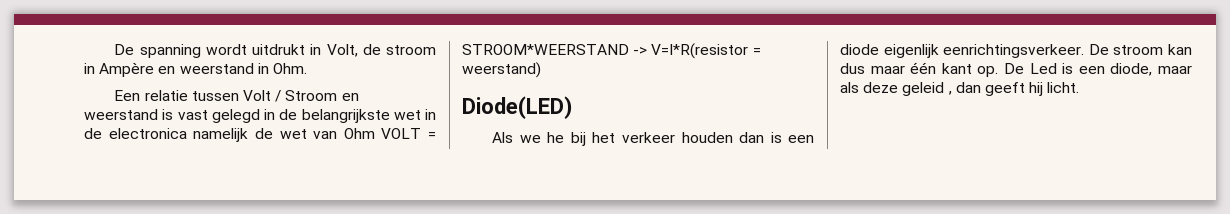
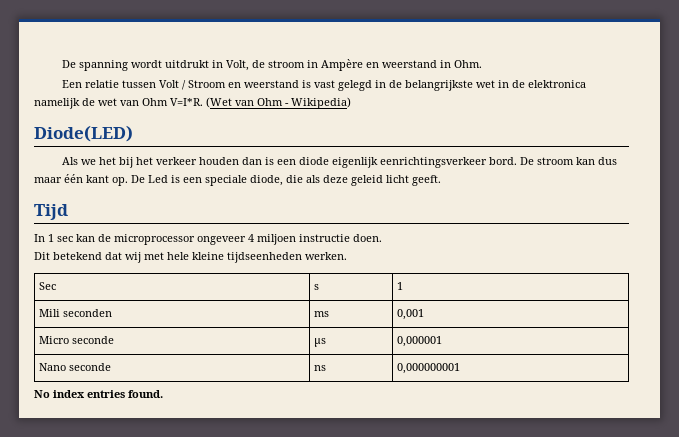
- Een relatie tussen Volt / Stroom en weerstand is vast gelegd in de belangrijkste wet in de electronica namelijk de wet van Ohm VOLT = STROOM*WEERSTAND -> V=I*R(resistor = weerstand)
+ Een relatie tussen Volt / Stroom en weerstand is vast gelegd in de belangrijkste wet in de elektronica namelijk de wet van Ohm V=I*R. (Wet van Ohm - Wikipedia)
- Als we he bij het verkeer houden dan is een diode eigenlijk eenrichtingsverkeer.
+ Als we het bij het verkeer houden dan is een diode eigenlijk eenrichtingsverkeer bord.
- De stroom kan dus maar één kant op. De Led is een diode, maar als deze geleid , dan geeft hij licht.
+ De stroom kan dus maar één kant op. De Led is een speciale diode, die als deze geleid licht geeft.
+ Tijd
+ In 1 sec kan de microprocessor ongeveer 4 miljoen instructie doen.
+ Dit betekend dat wij met hele kleine tijdseenheden werken.
+ Sec | s | 1
+ Mili seconden | ms | 0,001
+ Micro seconde | µs | 0,000001
+ Nano seconde | ns | 0,000000001
+ No index entries found.

